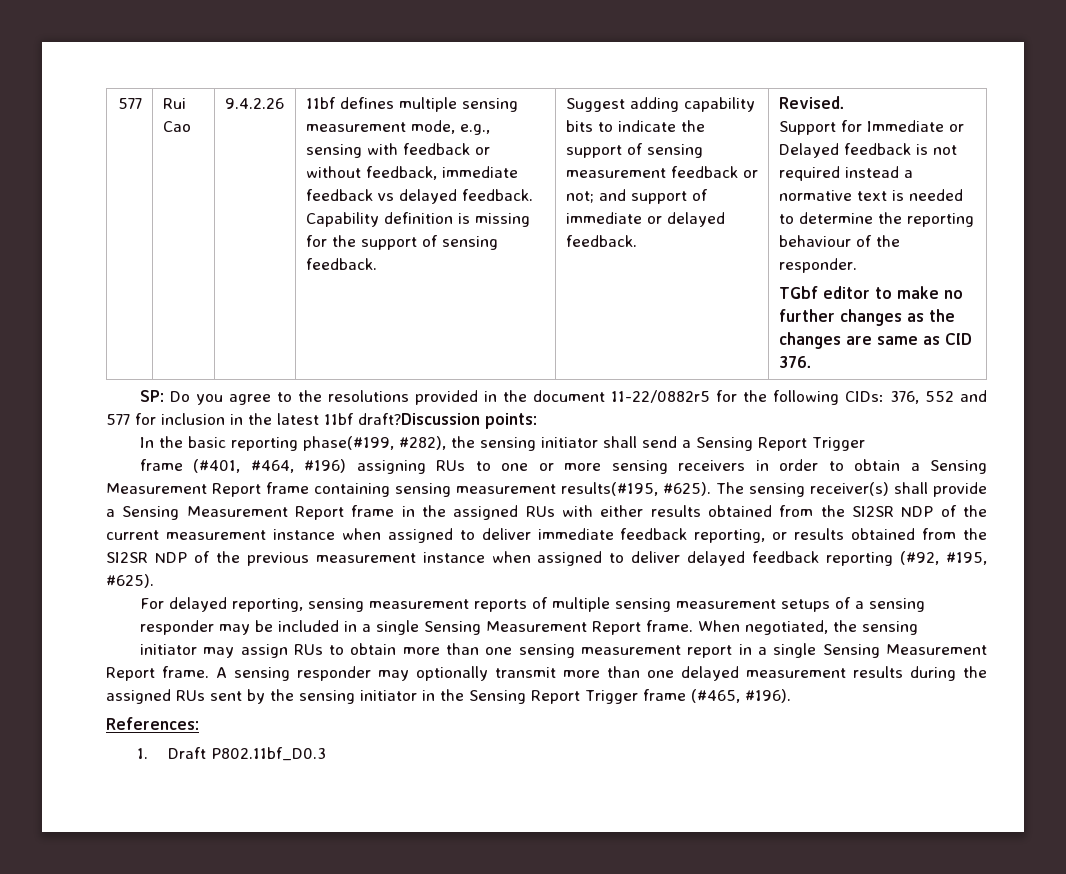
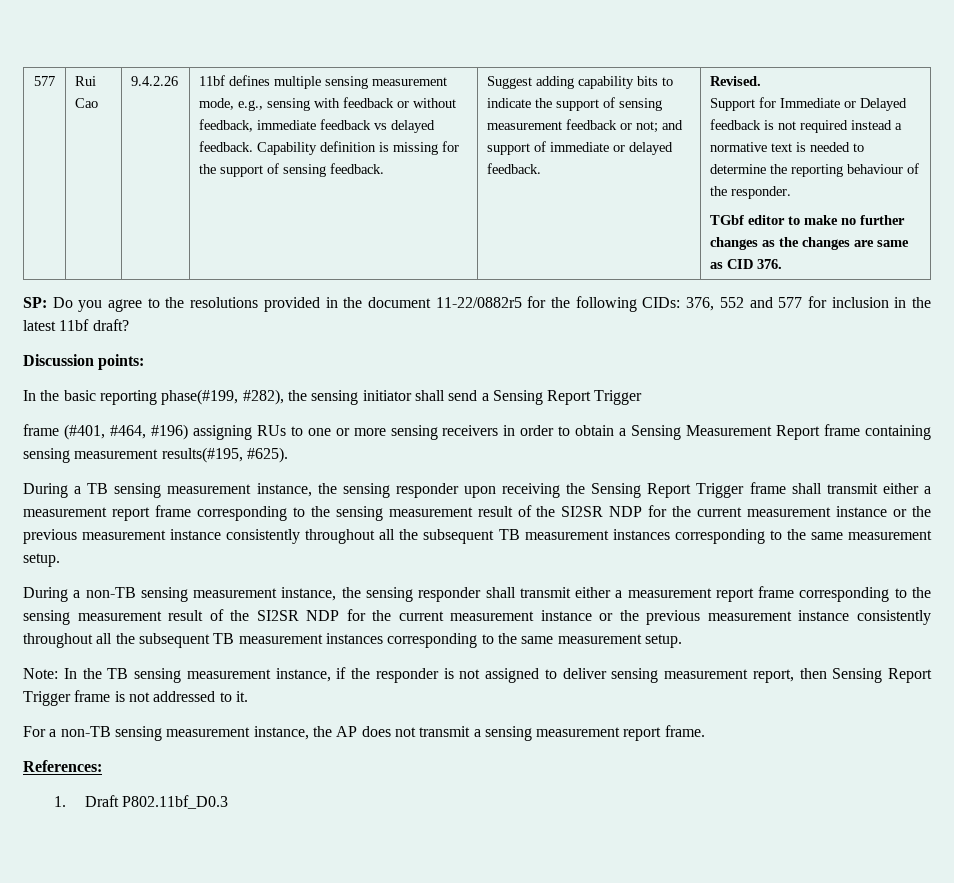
- SP: Do you agree to the resolutions provided in the document 11-22/0882r5 for the following CIDs: 376, 552 and 577 for inclusion in the latest 11bf draft?Discussion points:
+ SP: Do you agree to the resolutions provided in the document 11-22/0882r5 for the following CIDs: 376, 552 and 577 for inclusion in the latest 11bf draft?
+ Discussion points:
- frame (#401, #464, #196) assigning RUs to one or more sensing receivers in order to obtain a Sensing Measurement Report frame containing sensing measurement results(#195, #625). The sensing receiver(s) shall provide a Sensing Measurement Report frame in the assigned RUs with either results obtained from the SI2SR NDP of the current measurement instance when assigned to deliver immediate feedback reporting, or results obtained from the SI2SR NDP of the previous measurement instance when assigned to deliver delayed feedback reporting (#92, #195, #625).
- For delayed reporting, sensing measurement reports of multiple sensing measurement setups of a sensing
- responder may be included in a single Sensing Measurement Report frame. When negotiated, the sensing
- initiator may assign RUs to obtain more than one sensing measurement report in a single Sensing Measurement Report frame. A sensing responder may optionally transmit more than one delayed measurement results during the assigned RUs sent by the sensing initiator in the Sensing Report Trigger frame (#465, #196).
+ frame (#401, #464, #196) assigning RUs to one or more sensing receivers in order to obtain a Sensing Measurement Report frame containing sensing measurement results(#195, #625).
+ During a TB sensing measurement instance, the sensing responder upon receiving the Sensing Report Trigger frame shall transmit either a measurement report frame corresponding to the sensing measurement result of the SI2SR NDP for the current measurement instance or the previous measurement instance consistently throughout all the subsequent TB measurement instances corresponding to the same measurement setup.
+ During a non-TB sensing measurement instance, the sensing responder shall transmit either a measurement report frame corresponding to the sensing measurement result of the SI2SR NDP for the current measurement instance or the previous measurement instance consistently throughout all the subsequent TB measurement instances corresponding to the same measurement setup.
+ Note: In the TB sensing measurement instance, if the responder is not assigned to deliver sensing measurement report, then Sensing Report Trigger frame is not addressed to it.
+ For a non-TB sensing measurement instance, the AP does not transmit a sensing measurement report frame.

